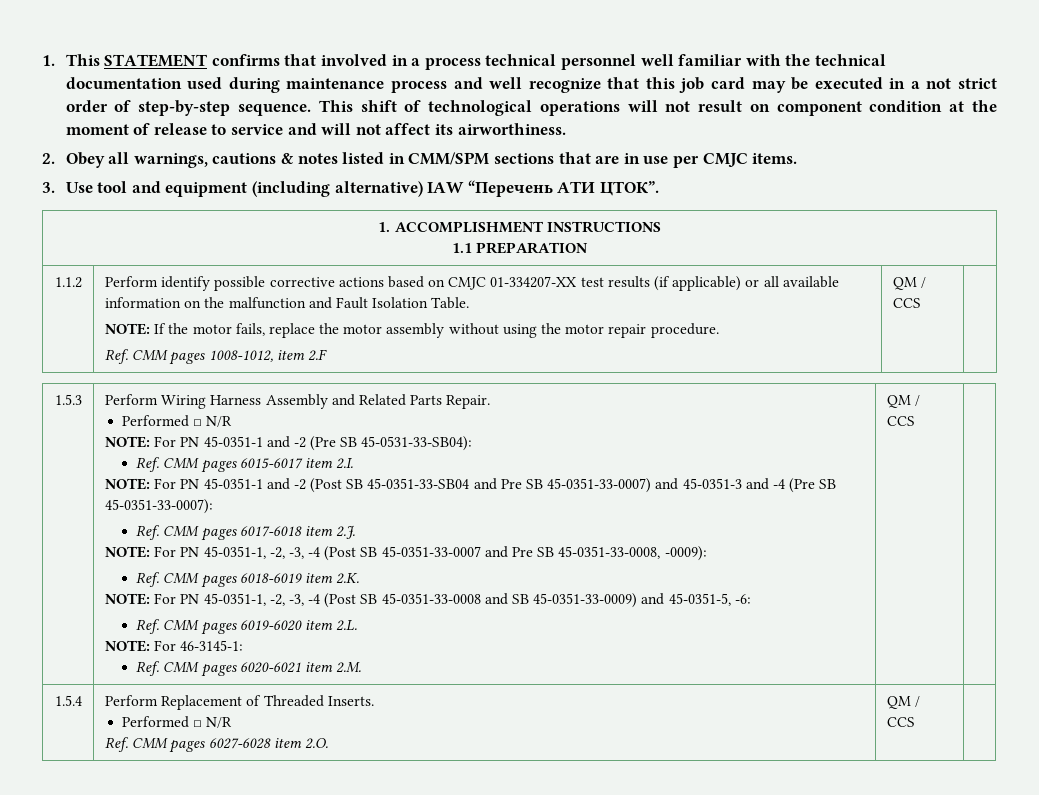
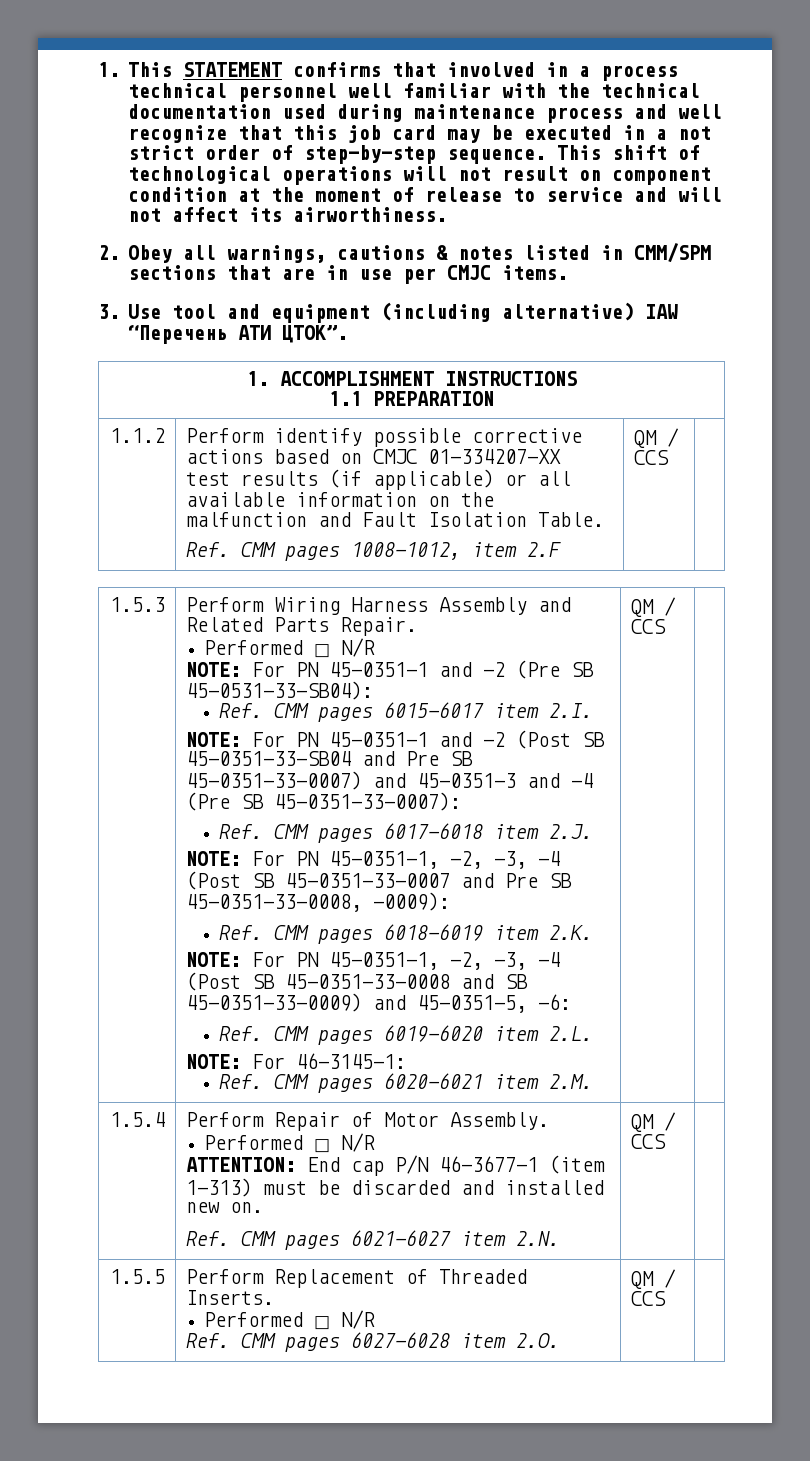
- NOTE: If the motor fails, replace the motor assembly without using the motor repair procedure.
- 1.5.4 | Perform Replacement of Threaded Inserts.
+ 1.5.4 | Perform Repair of Motor Assembly.
+ Performed □ N/R
+ ATTENTION: End cap P/N 46-3677-1 (item 1-313) must be discarded and installed new on.
+ Ref. CMM pages 6021-6027 item 2.N. | QM / CCS |
+ 1.5.5 | Perform Replacement of Threaded Inserts.

